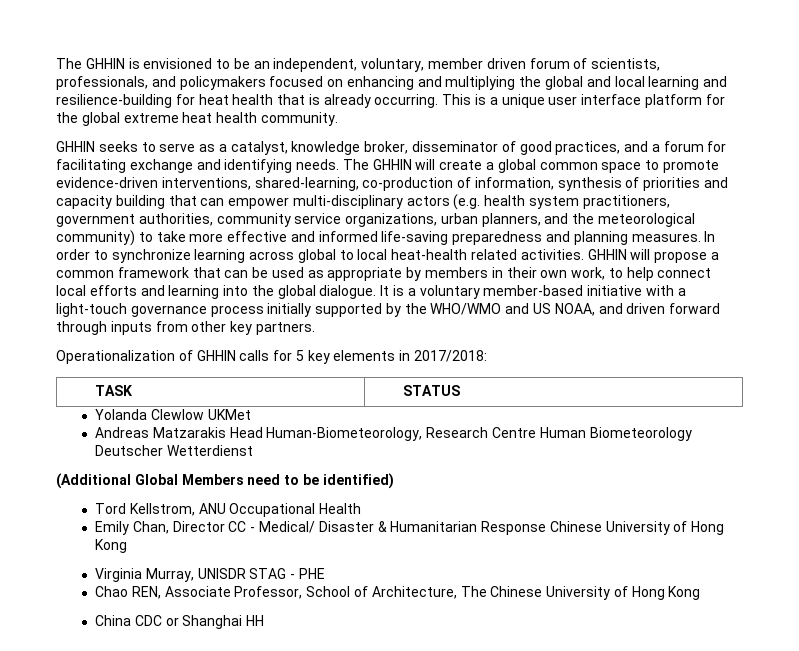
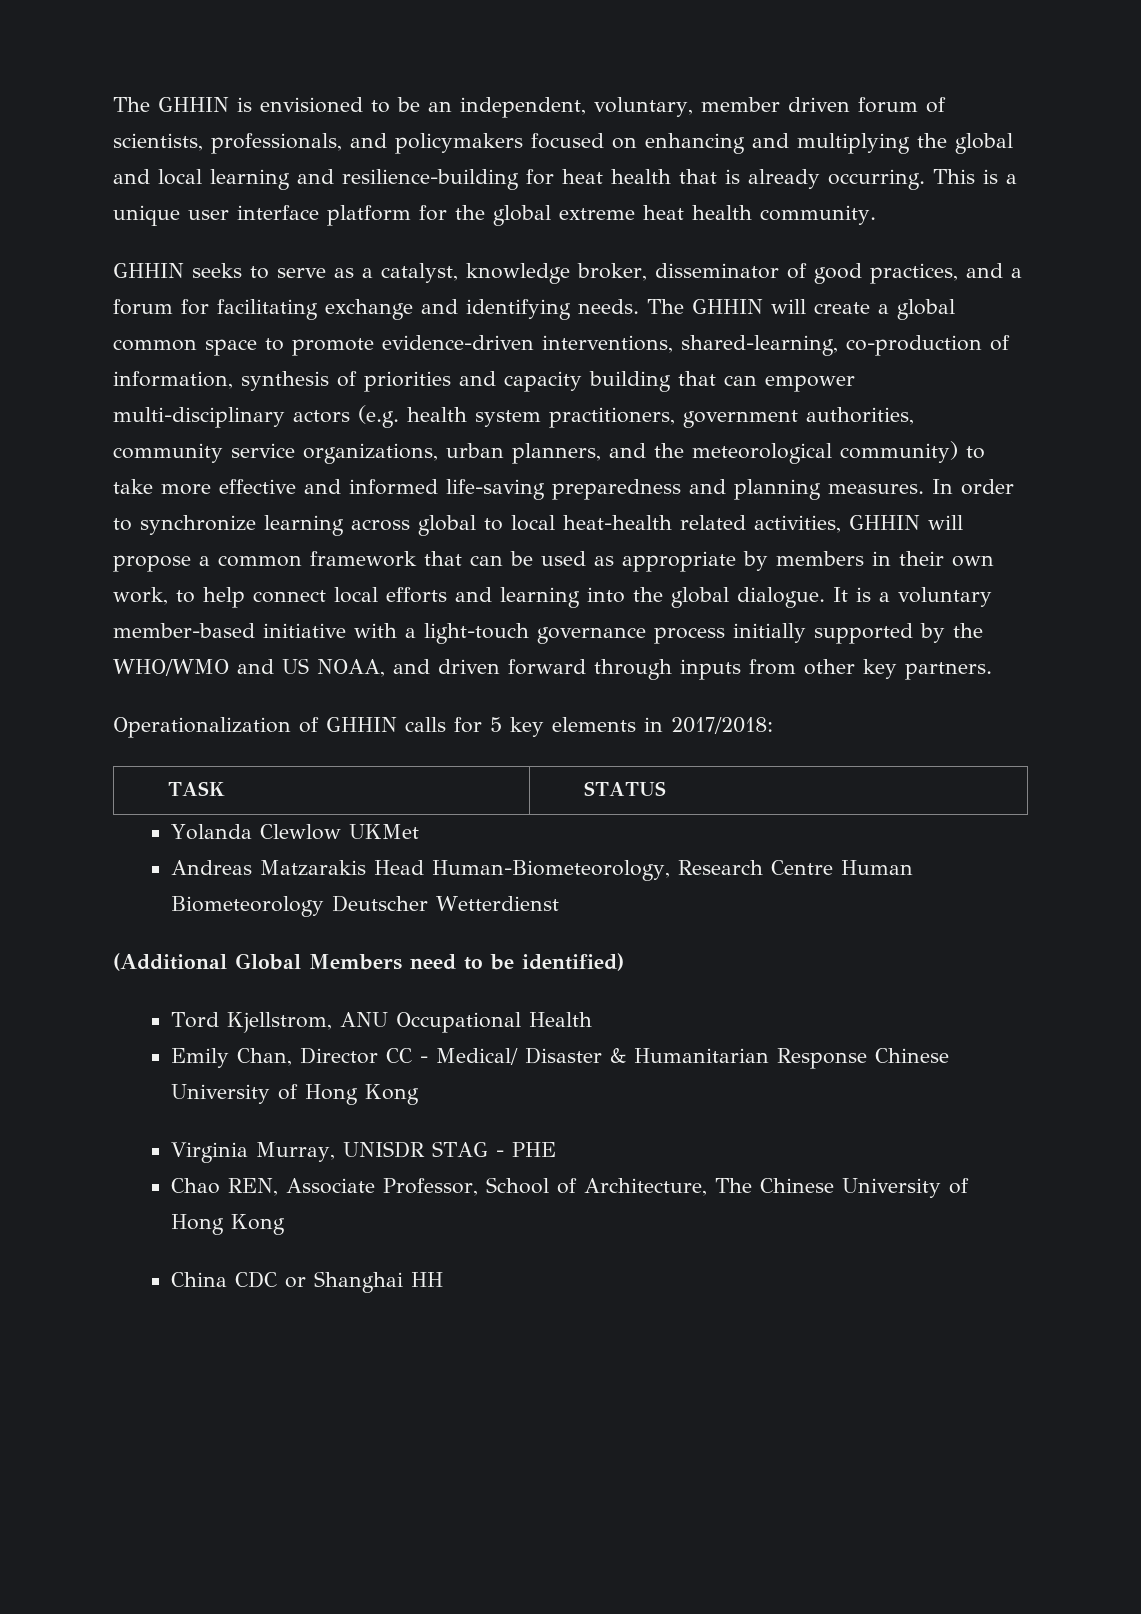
- In order to synchronize learning across global to local heat-health related activities. GHHIN will propose a common framework that can be used as appropriate by members in their own work, to help connect local efforts and learning into the global dialogue.
+ In order to synchronize learning across global to local heat-health related activities, GHHIN will propose a common framework that can be used as appropriate by members in their own work, to help connect local efforts and learning into the global dialogue.
- Tord Kellstrom, ANU Occupational Health
+ Tord Kjellstrom, ANU Occupational Health

